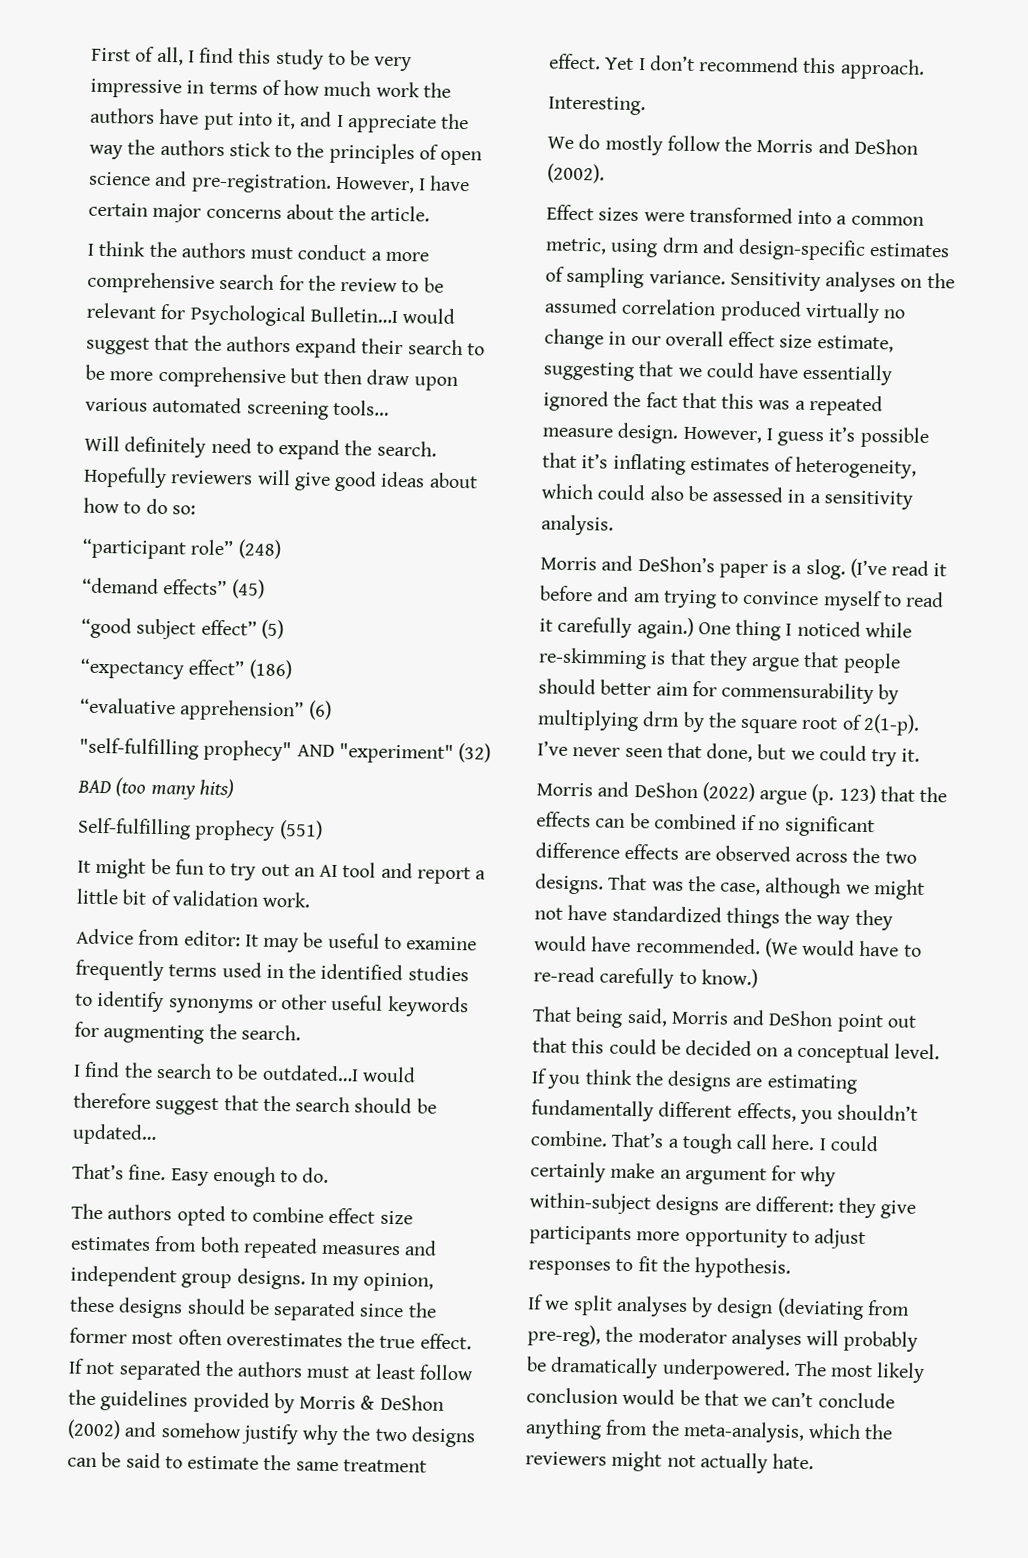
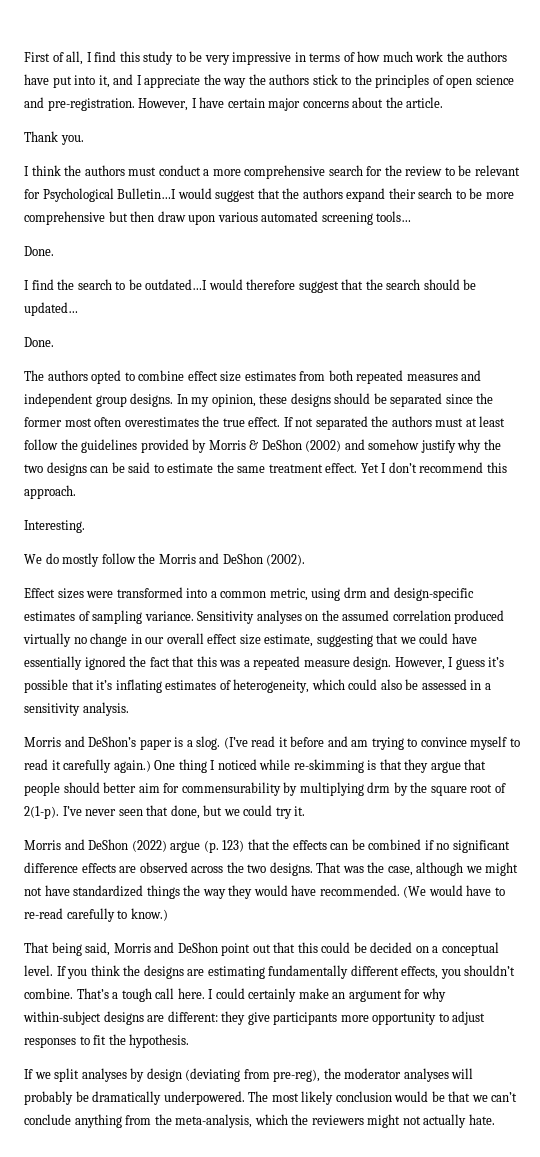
+ Thank you.
  I think the authors must conduct a more comprehensive search for the review to be relevant for Psychological Bulletin…I would suggest that the authors expand their search to be more comprehensive but then draw upon various automated screening tools…
- Will definitely need to expand the search. Hopefully reviewers will give good ideas about how to do so:
- “participant role” (248)
- “demand effects” (45)
- “good subject effect” (5)
- “expectancy effect” (186)
- “evaluative apprehension” (6)
- "self-fulfilling prophecy" AND "experiment" (32)
- BAD (too many hits)
- Self-fulfilling prophecy (551)
- It might be fun to try out an AI tool and report a little bit of validation work.
- Advice from editor: It may be useful to examine frequently terms used in the identified studies to identify synonyms or other useful keywords for augmenting the search.
+ Done.
  I find the search to be outdated…I would therefore suggest that the search should be updated…
- That’s fine. Easy enough to do.
+ Done.

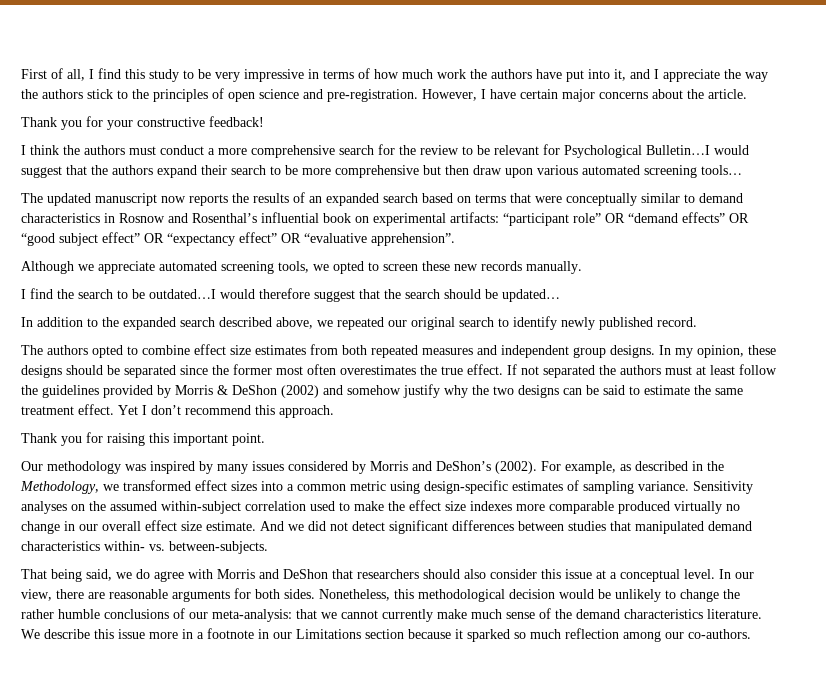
- Thank you.
+ Thank you for your constructive feedback!
  I think the authors must conduct a more comprehensive search for the review to be relevant for Psychological Bulletin…I would suggest that the authors expand their search to be more comprehensive but then draw upon various automated screening tools…
- Done.
+ The updated manuscript now reports the results of an expanded search based on terms that were conceptually similar to demand characteristics in Rosnow and Rosenthal’s influential book on experimental artifacts: “participant role” OR “demand effects” OR “good subject effect” OR “expectancy effect” OR “evaluative apprehension”.
+ Although we appreciate automated screening tools, we opted to screen these new records manually.
  I find the search to be outdated…I would therefore suggest that the search should be updated…
- Done.
+ In addition to the expanded search described above, we repeated our original search to identify newly published record.
- Interesting.
- We do mostly follow the Morris and DeShon (2002).
- Effect sizes were transformed into a common metric, using drm and design-specific estimates of sampling variance.
+ Thank you for raising this important point.
+ Our methodology was inspired by many issues considered by Morris and DeShon’s (2002). For example, as described in the Methodology, we transformed effect sizes into a common metric using design-specific estimates of sampling variance.
- Sensitivity analyses on the assumed correlation produced virtually no change in our overall effect size estimate, suggesting that we could have essentially ignored the fact that this was a repeated measure design. However, I guess it’s possible that it’s inflating estimates of heterogeneity, which could also be assessed in a sensitivity analysis.
- Morris and DeShon’s paper is a slog. (I’ve read it before and am trying to convince myself to read it carefully again.) One thing I noticed while re-skimming is that they argue that people should better aim for commensurability by multiplying drm by the square root of 2(1-p). I’ve never seen that done, but we could try it.
- Morris and DeShon (2022) argue (p. 123) that the effects can be combined if no significant difference effects are observed across the two designs. That was the case, although we might not have standardized things the way they would have recommended. (We would have to re-read carefully to know.)
- That being said, Morris and DeShon point out that this could be decided on a conceptual level. If you think the designs are estimating fundamentally different effects, you shouldn’t combine. That’s a tough call here. I could certainly make an argument for why within-subject designs are different: they give participants more opportunity to adjust responses to fit the hypothesis.
- If we split analyses by design (deviating from pre-reg), the moderator analyses will probably be dramatically underpowered. The most likely conclusion would be that we can’t conclude anything from the meta-analysis, which the reviewers might not actually hate.
+ Sensitivity analyses on the assumed within-subject correlation used to make the effect size indexes more comparable produced virtually no change in our overall effect size estimate. And we did not detect significant differences between studies that manipulated demand characteristics within- vs. between-subjects.
+ That being said, we do agree with Morris and DeShon that researchers should also consider this issue at a conceptual level. In our view, there are reasonable arguments for both sides. Nonetheless, this methodological decision would be unlikely to change the rather humble conclusions of our meta-analysis: that we cannot currently make much sense of the demand characteristics literature. We describe this issue more in a footnote in our Limitations section because it sparked so much reflection among our co-authors.

